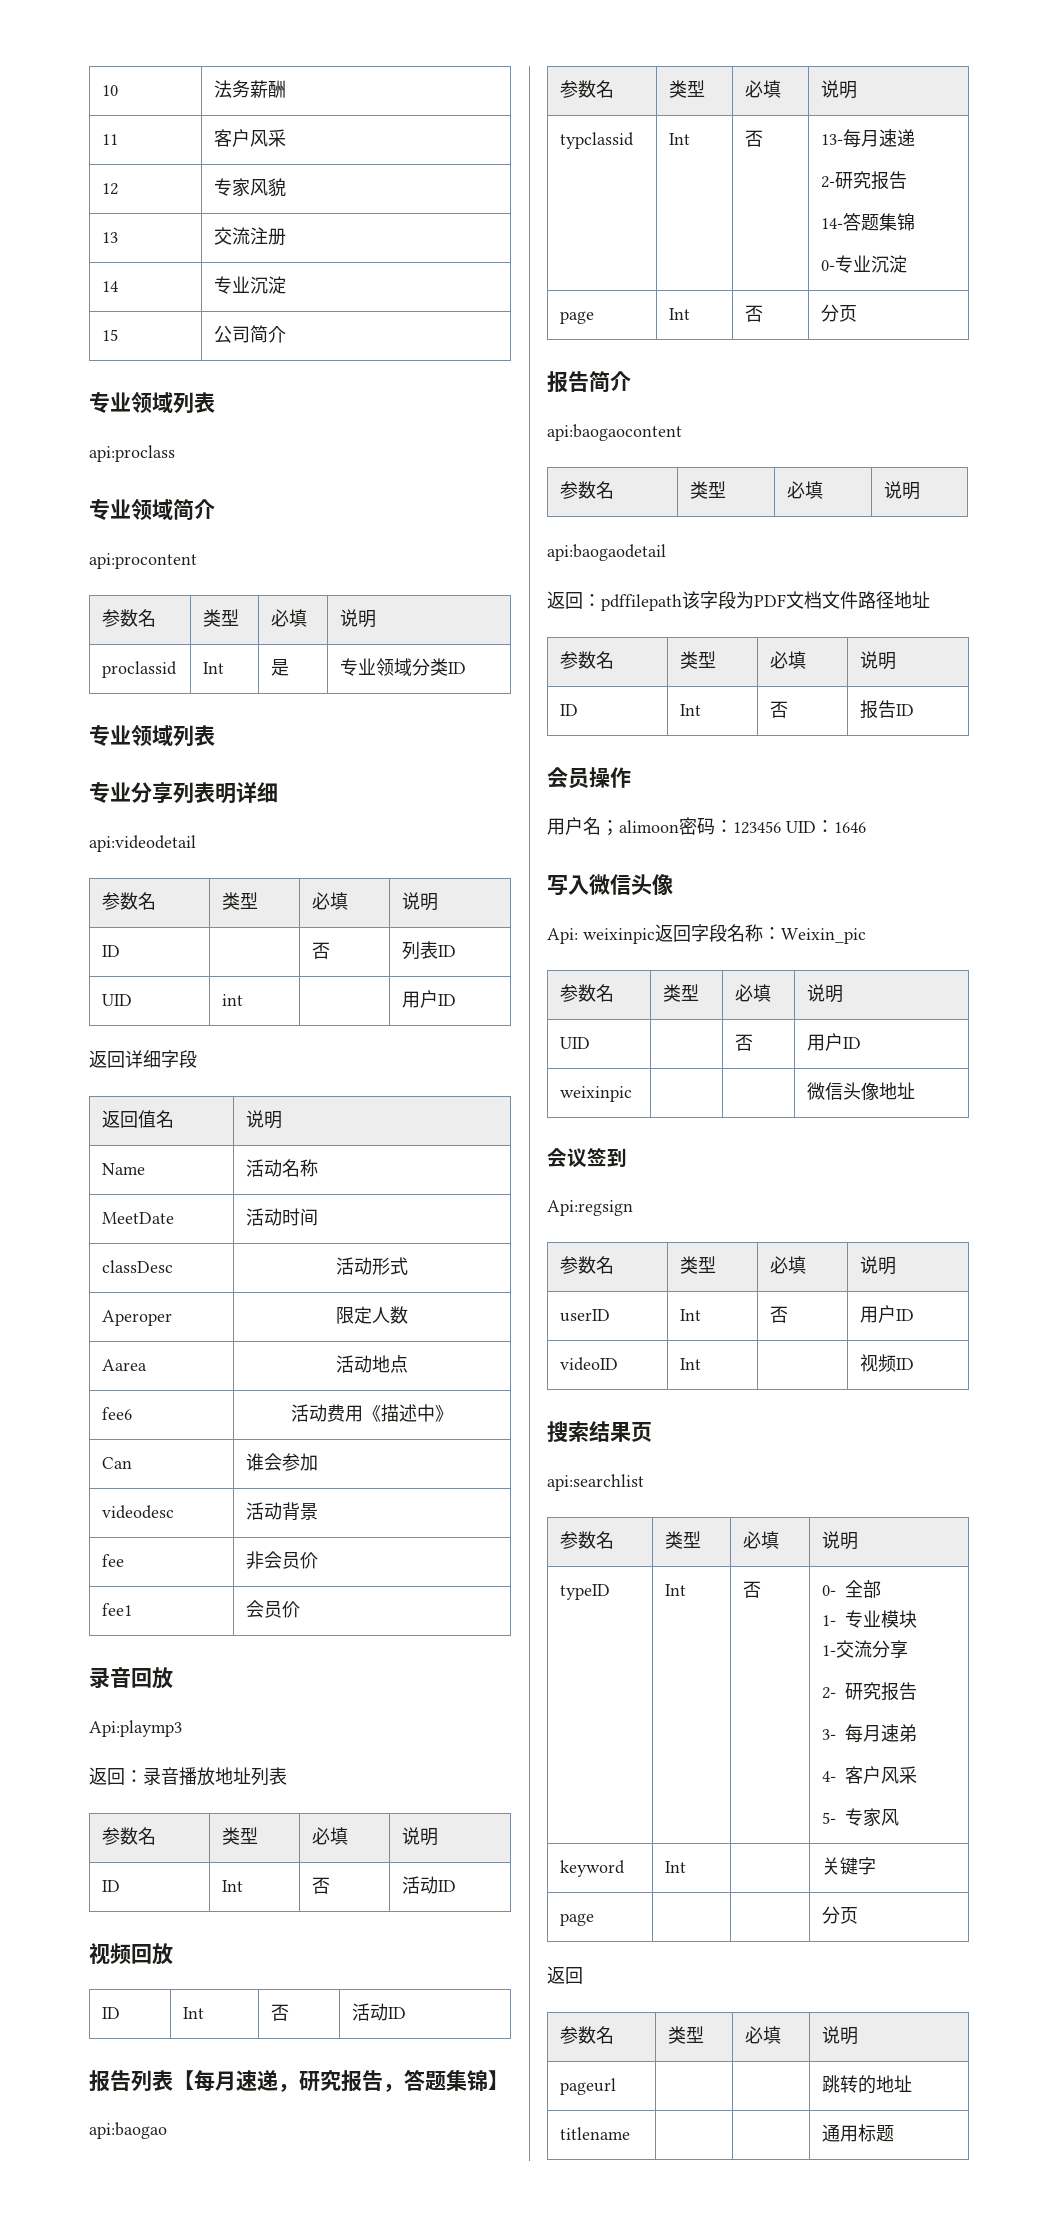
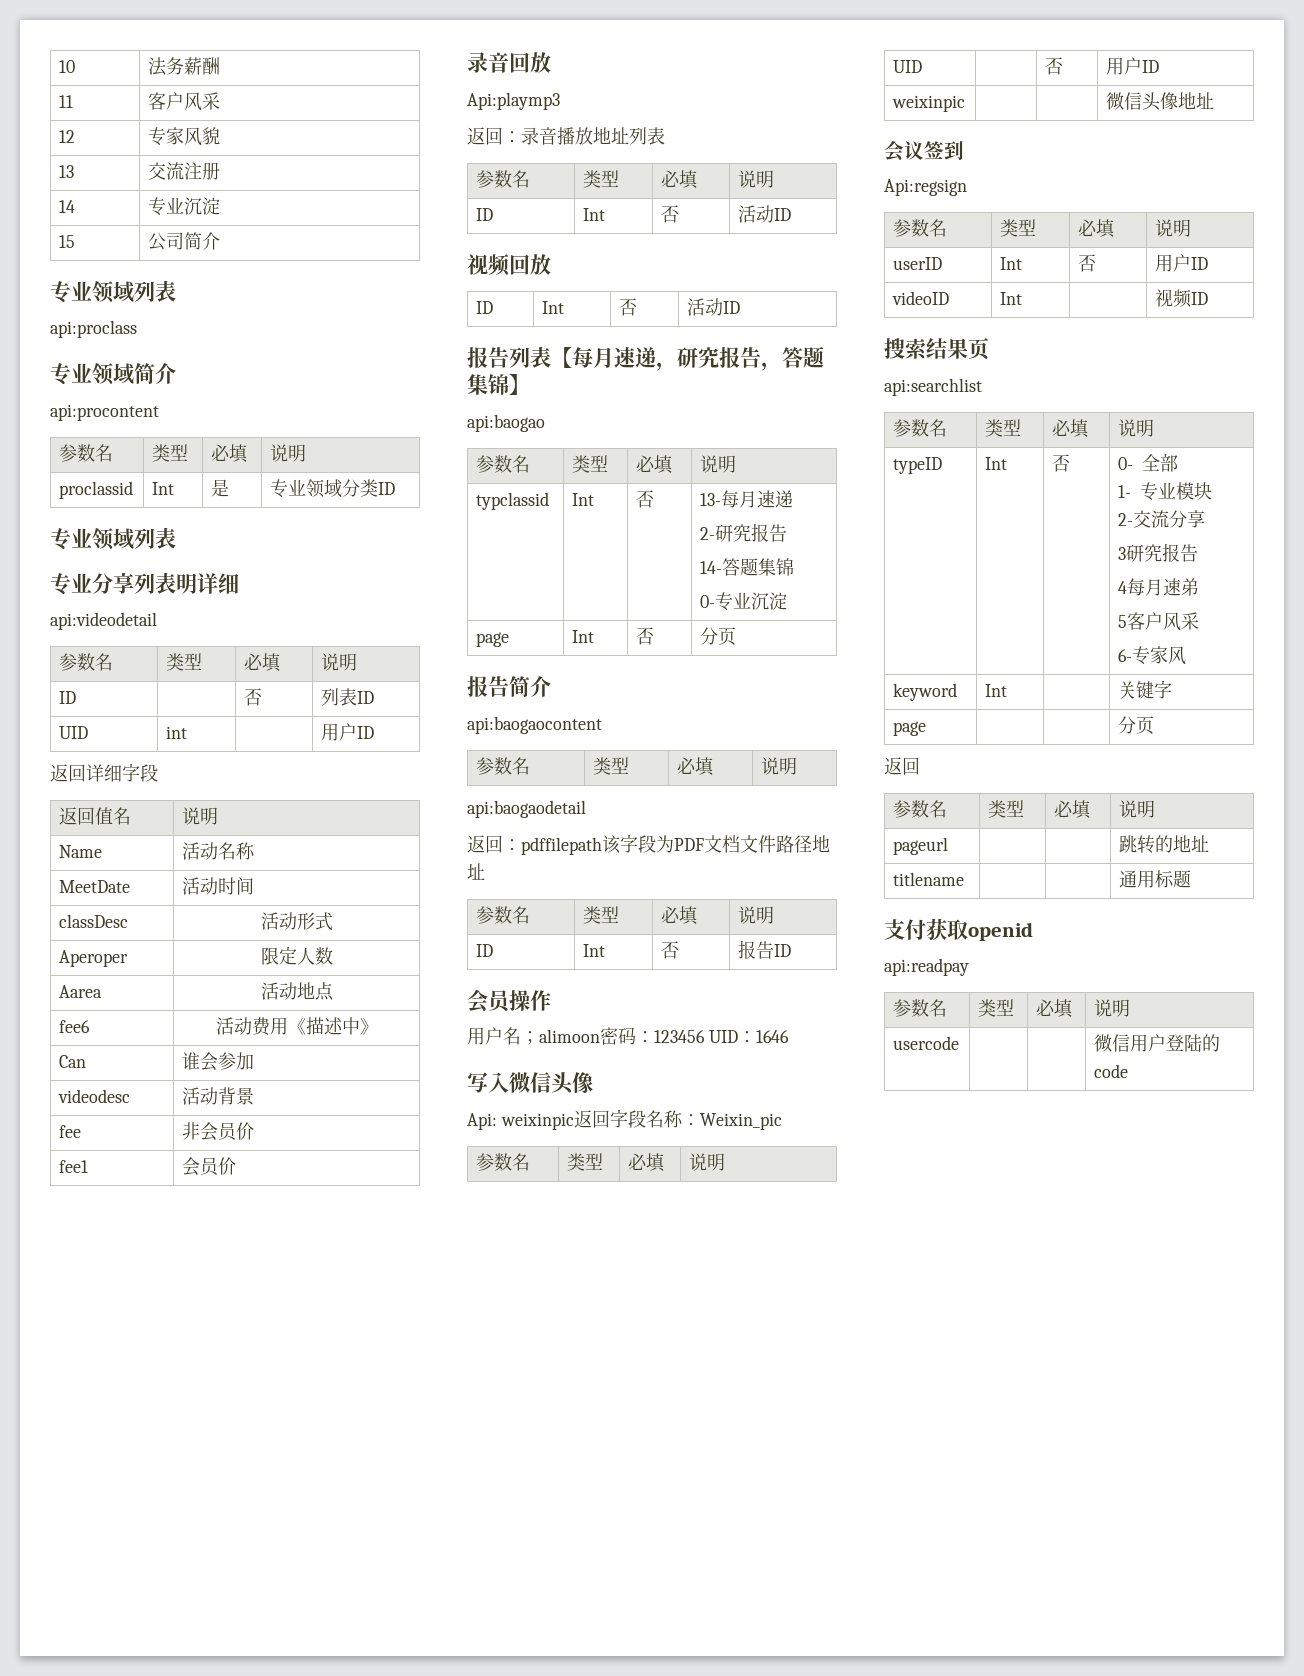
  typeID | Int | 否 | 0-全部
  1-专业模块
- 1-交流分享
- 2-研究报告
- 3-每月速弟
- 4-客户风采
- 5-专家风
+ 2-交流分享
+ 3研究报告
+ 4每月速弟
+ 5客户风采
+ 6-专家风
+ 支付获取openid
+ api:readpay
+ 参数名 | 类型 | 必填 | 说明
+ usercode | | | 微信用户登陆的code

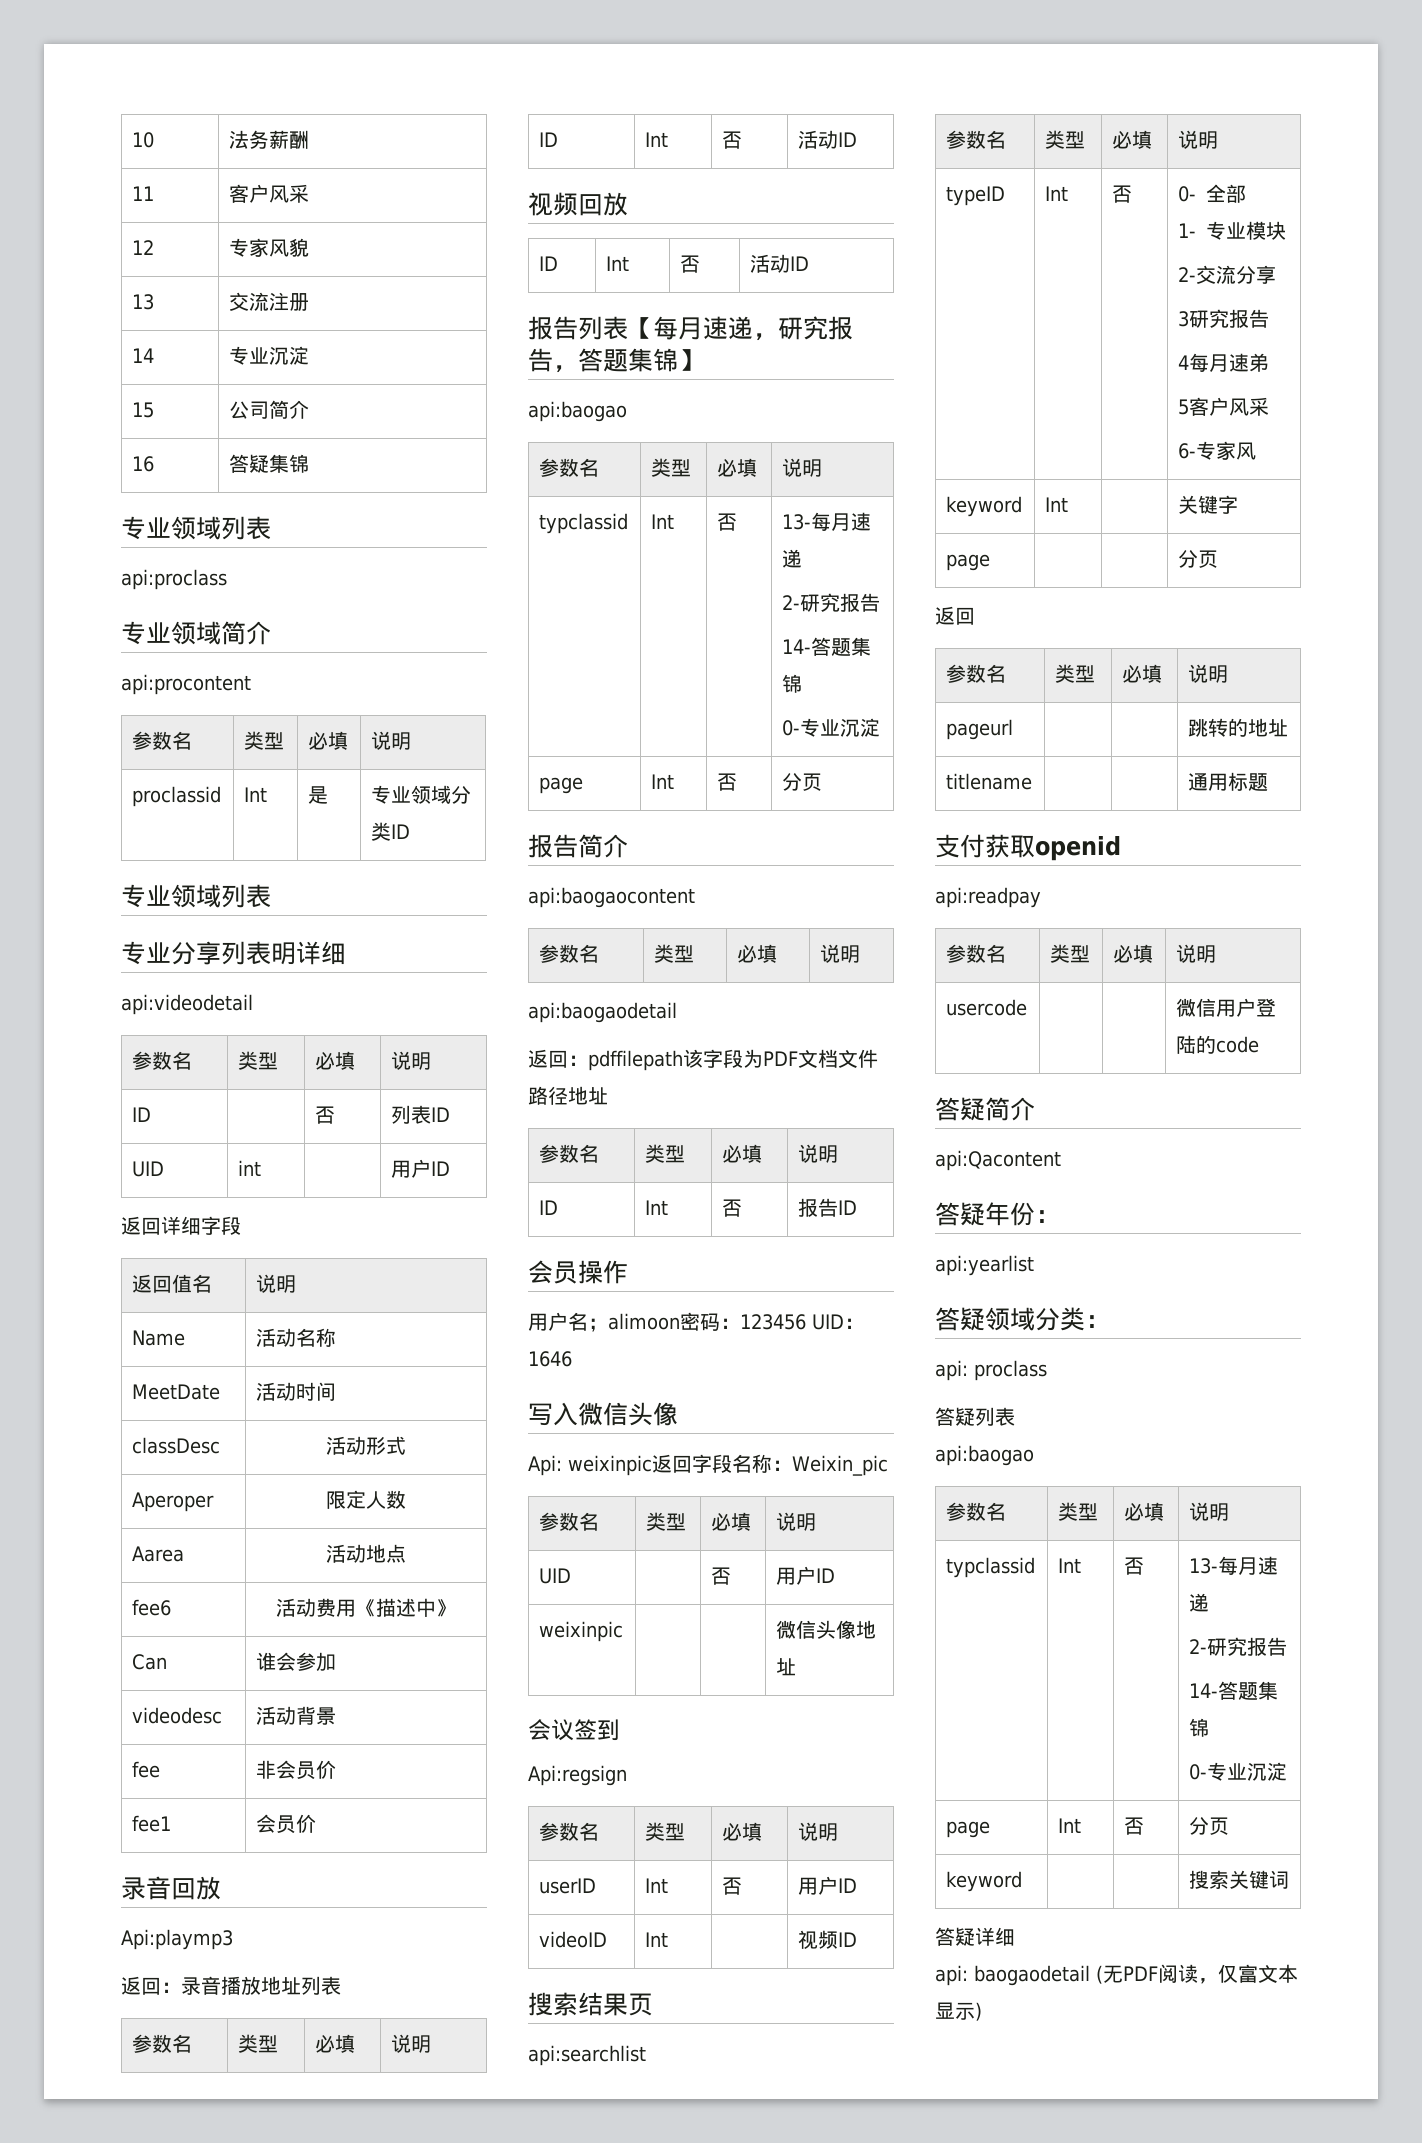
+ 16 | 答疑集锦
+ 答疑简介
+ api:Qacontent
+ 答疑年份：
+ api:yearlist
+ 答疑领域分类：
+ api: proclass
+ 答疑列表
+ api:baogao
+ 参数名 | 类型 | 必填 | 说明
+ typclassid | Int | 否 | 13-每月速递
+ 2-研究报告
+ 14-答题集锦
+ 0-专业沉淀
+ page | Int | 否 | 分页
+ keyword | | | 搜索关键词
+ 答疑详细
+ api: baogaodetail (无PDF阅读，仅富文本显示)

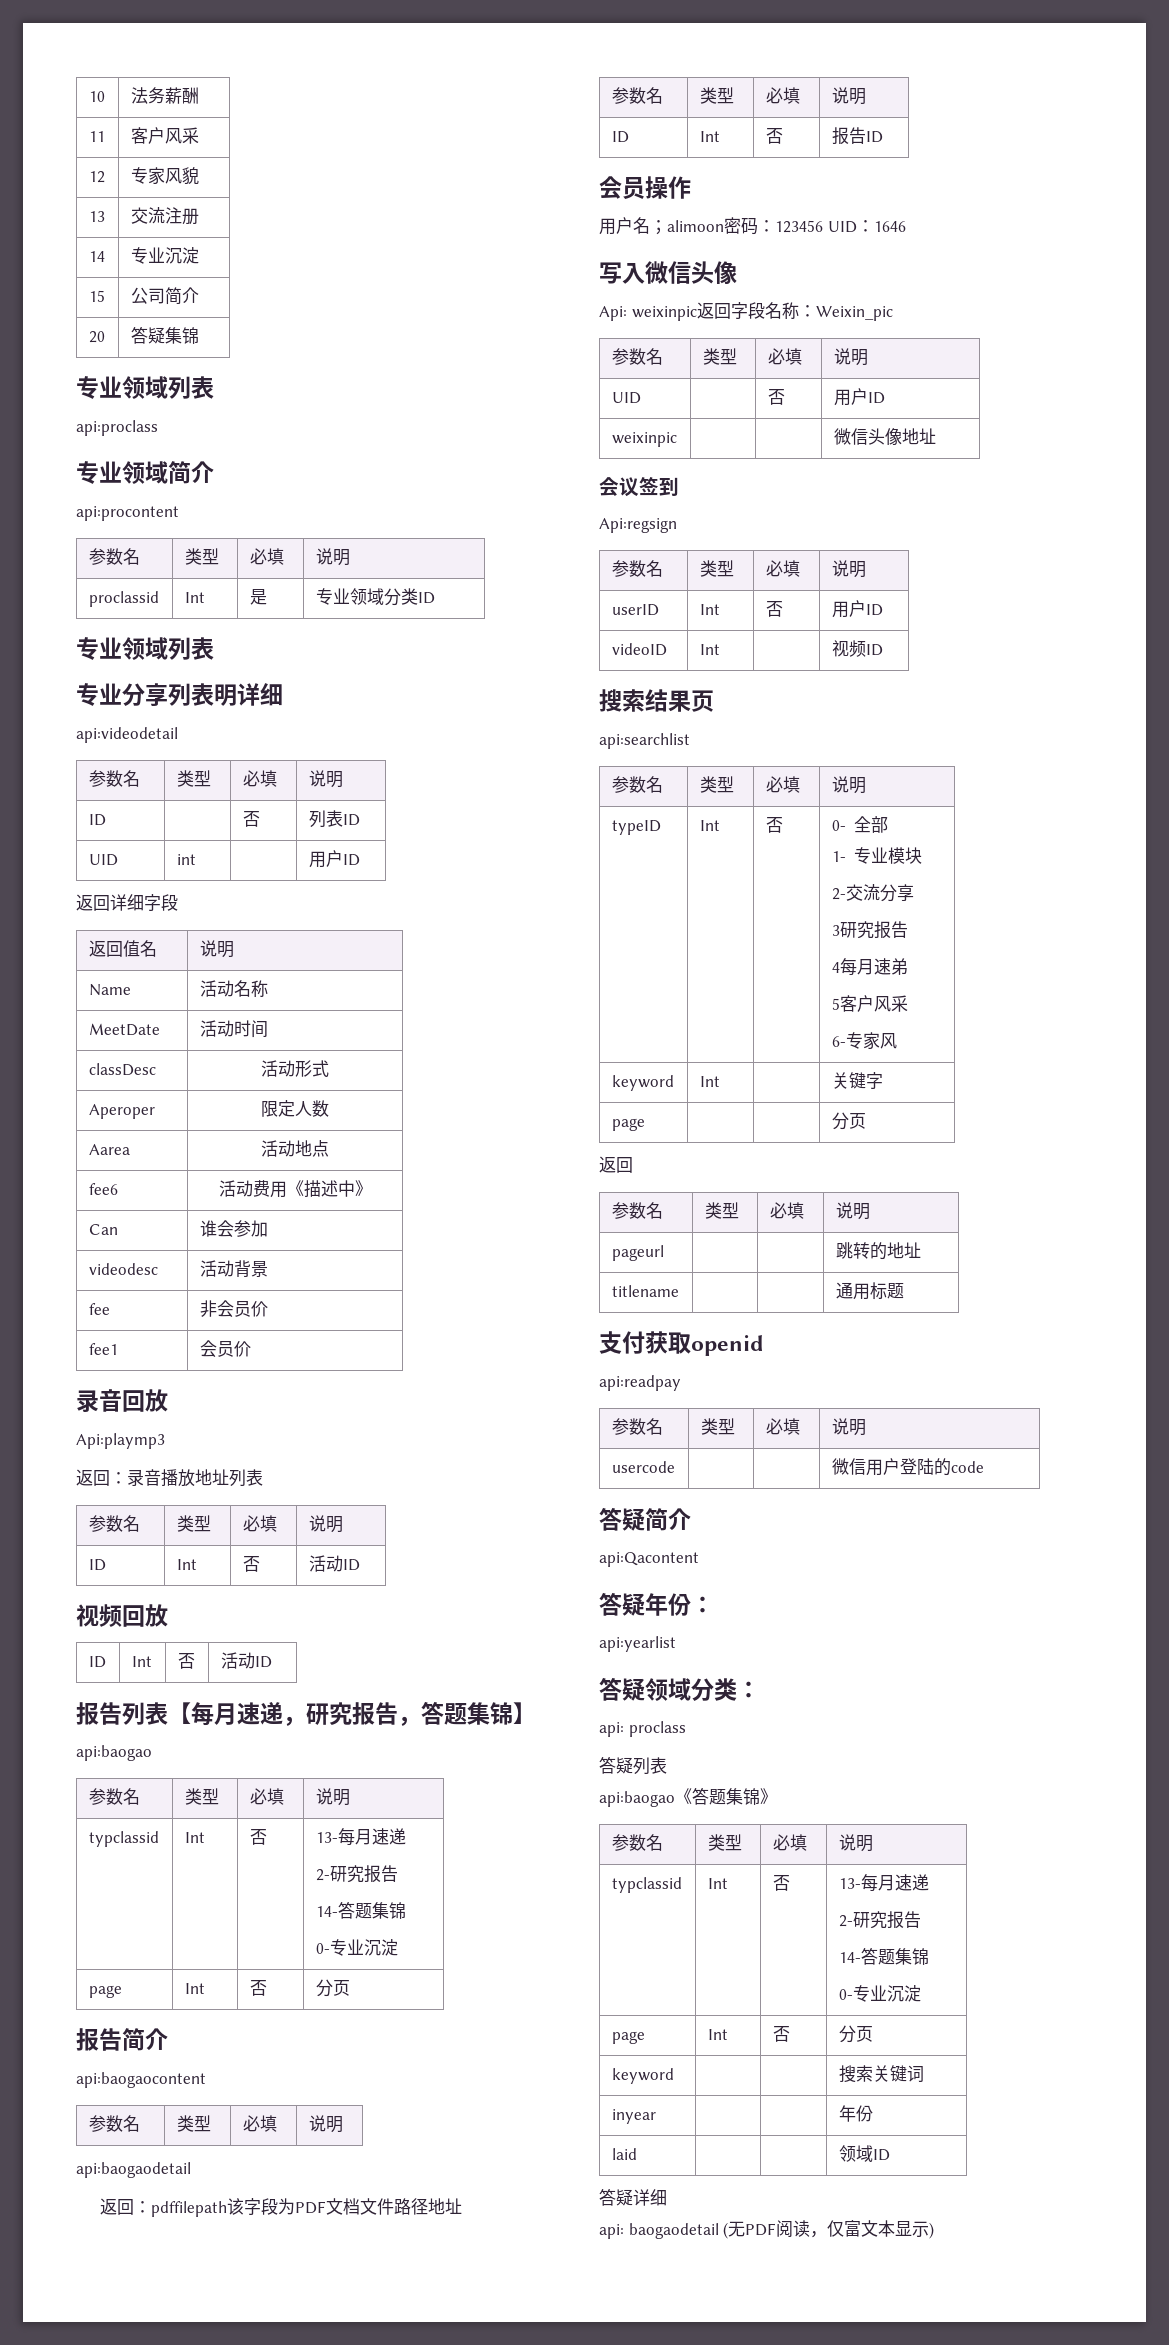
- 16 | 答疑集锦
+ 20 | 答疑集锦
  答疑列表
- api:baogao
+ api:baogao《答题集锦》
+ inyear | | | 年份
+ laid | | | 领域ID

